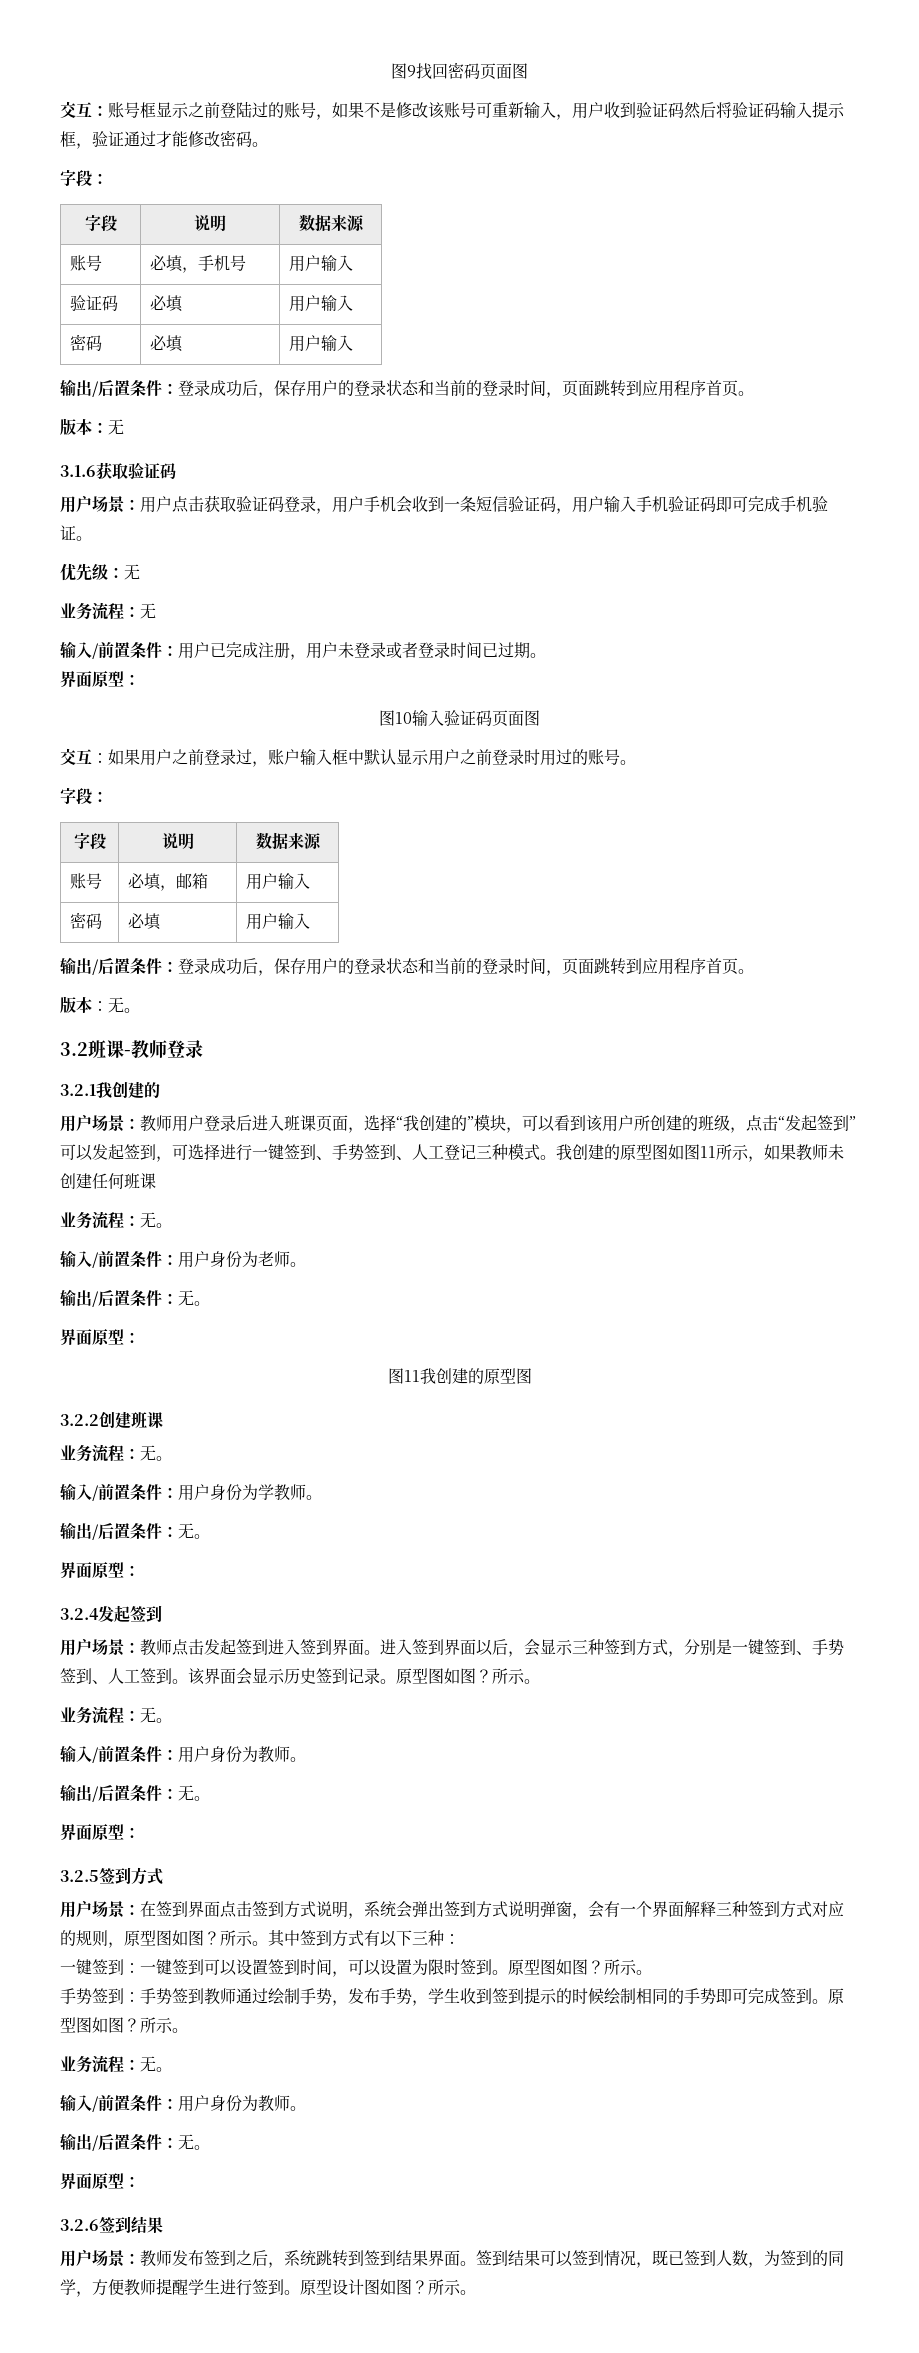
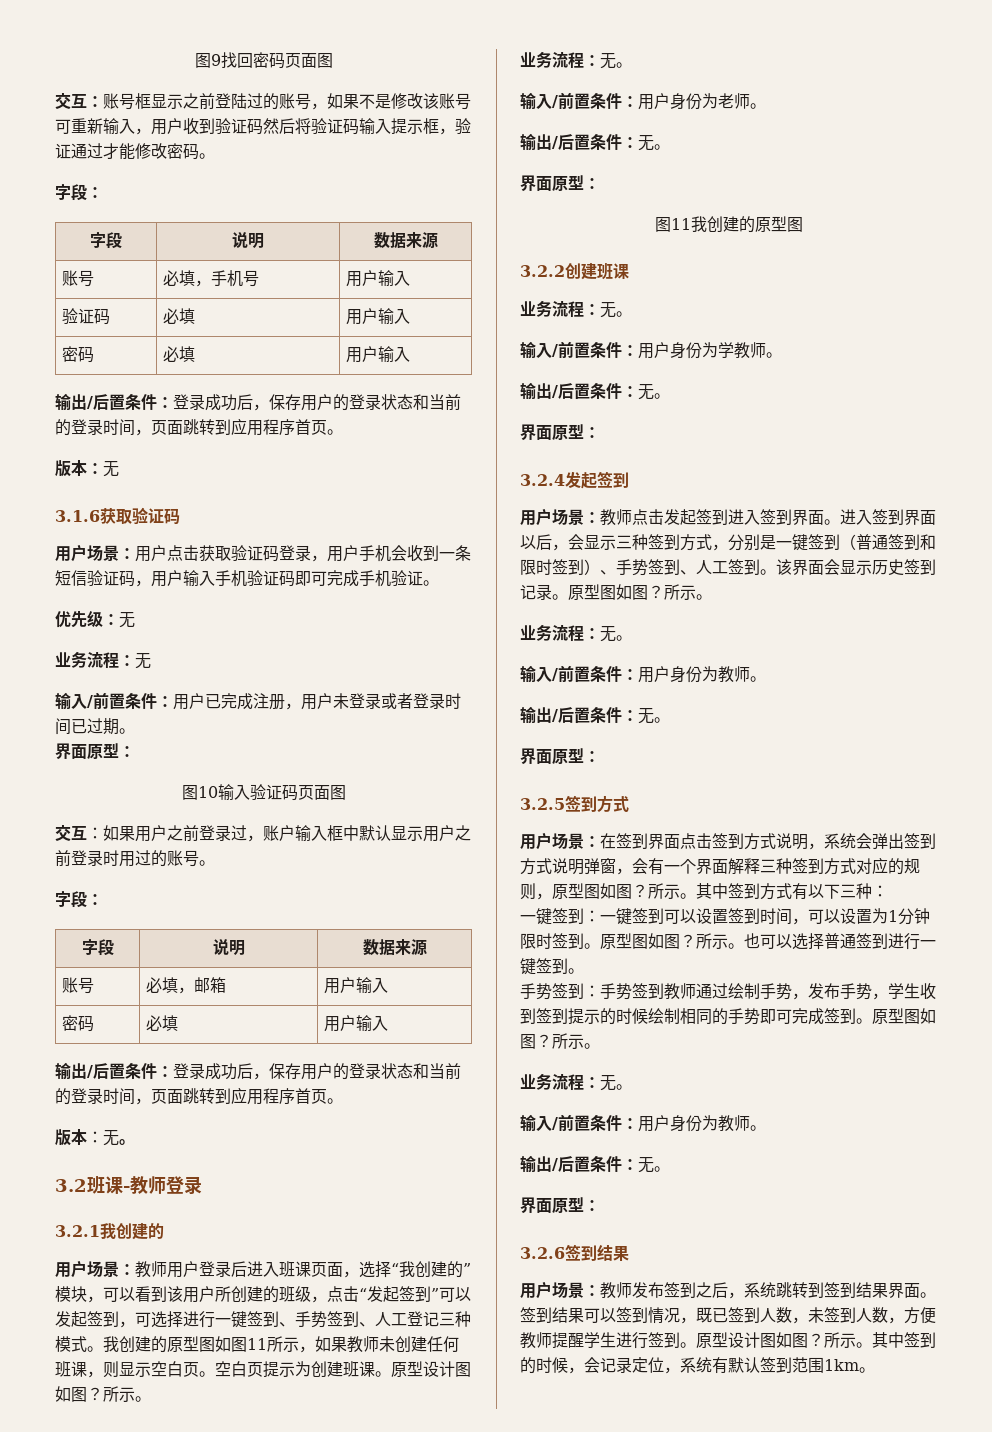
- 我创建的原型图如图11所示，如果教师未创建任何班课
+ 我创建的原型图如图11所示，如果教师未创建任何班课，则显示空白页。空白页提示为创建班课。原型设计图如图？所示。
- 进入签到界面以后，会显示三种签到方式，分别是一键签到、手势签到、人工签到。
+ 进入签到界面以后，会显示三种签到方式，分别是一键签到（普通签到和限时签到）、手势签到、人工签到。
- 一键签到：一键签到可以设置签到时间，可以设置为限时签到。
+ 一键签到：一键签到可以设置签到时间，可以设置为1分钟限时签到。
+ 也可以选择普通签到进行一键签到。
- 签到结果可以签到情况，既已签到人数，为签到的同学，方便教师提醒学生进行签到。
+ 签到结果可以签到情况，既已签到人数，未签到人数，方便教师提醒学生进行签到。
+ 其中签到的时候，会记录定位，系统有默认签到范围1km。

